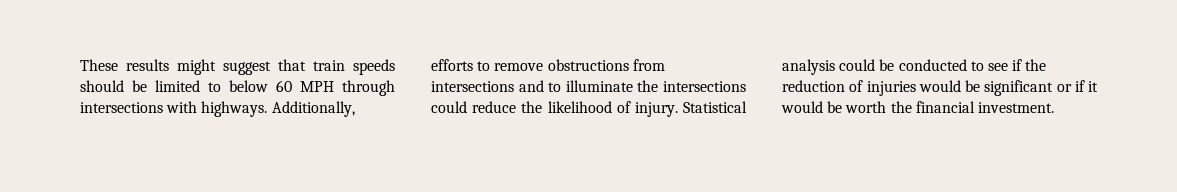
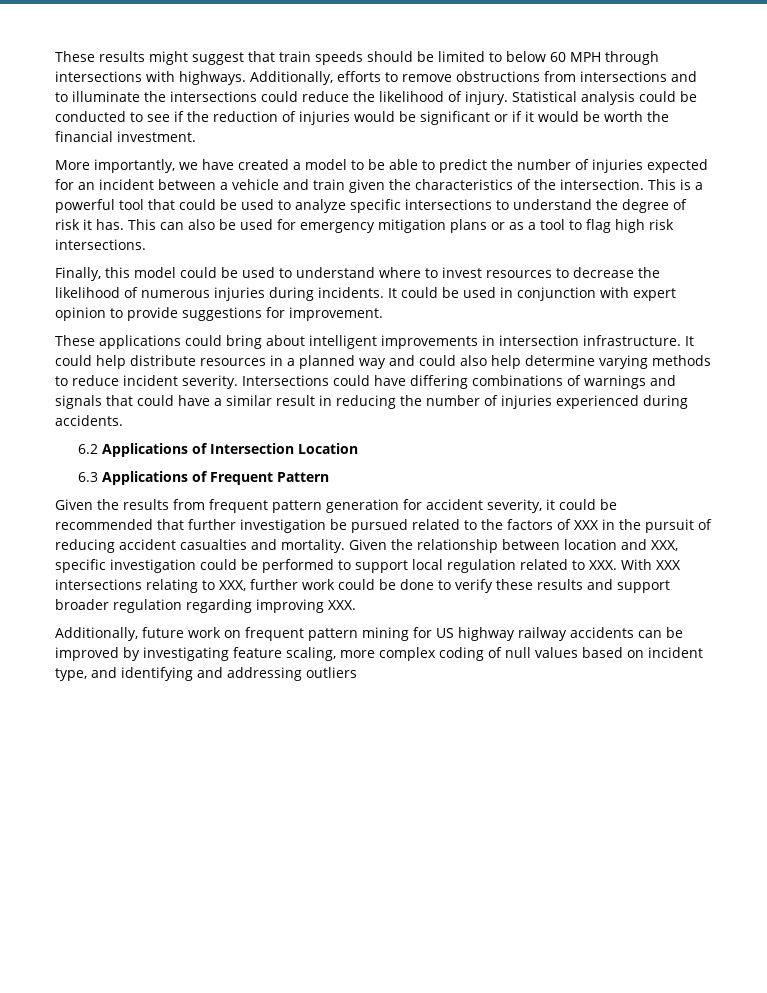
+ More importantly, we have created a model to be able to predict the number of injuries expected for an incident between a vehicle and train given the characteristics of the intersection. This is a powerful tool that could be used to analyze specific intersections to understand the degree of risk it has. This can also be used for emergency mitigation plans or as a tool to flag high risk intersections.
+ Finally, this model could be used to understand where to invest resources to decrease the likelihood of numerous injuries during incidents. It could be used in conjunction with expert opinion to provide suggestions for improvement.
+ These applications could bring about intelligent improvements in intersection infrastructure. It could help distribute resources in a planned way and could also help determine varying methods to reduce incident severity. Intersections could have differing combinations of warnings and signals that could have a similar result in reducing the number of injuries experienced during accidents.
+ 6.2 Applications of Intersection Location
+ 6.3 Applications of Frequent Pattern
+ Given the results from frequent pattern generation for accident severity, it could be recommended that further investigation be pursued related to the factors of XXX in the pursuit of reducing accident casualties and mortality. Given the relationship between location and XXX, specific investigation could be performed to support local regulation related to XXX. With XXX intersections relating to XXX, further work could be done to verify these results and support broader regulation regarding improving XXX.
+ Additionally, future work on frequent pattern mining for US highway railway accidents can be improved by investigating feature scaling, more complex coding of null values based on incident type, and identifying and addressing outliers

